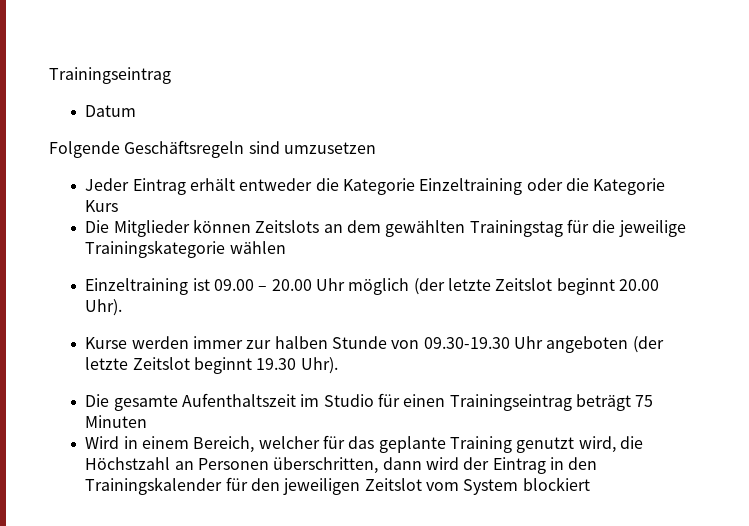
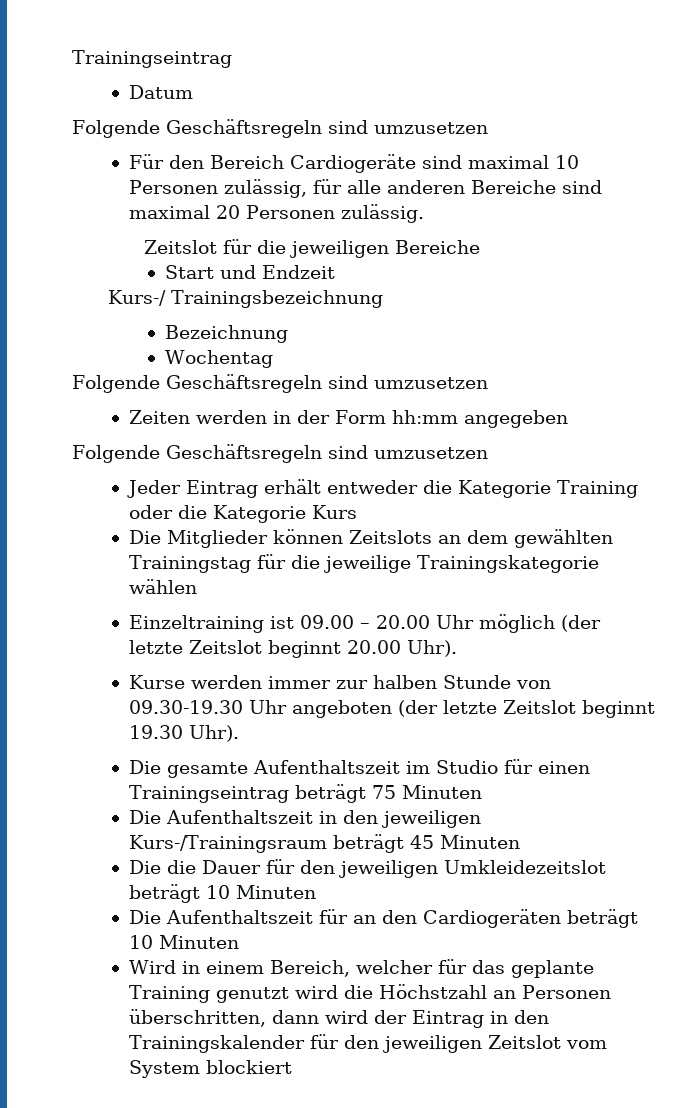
+ Für den Bereich Cardiogeräte sind maximal 10 Personen zulässig, für alle anderen Bereiche sind maximal 20 Personen zulässig.
+ Zeitslot für die jeweiligen Bereiche
+ Start und Endzeit
+ Kurs-/ Trainingsbezeichnung
+ Bezeichnung
+ Wochentag
+ Folgende Geschäftsregeln sind umzusetzen
+ Zeiten werden in der Form hh:mm angegeben
+ Folgende Geschäftsregeln sind umzusetzen
- Jeder Eintrag erhält entweder die Kategorie Einzeltraining oder die Kategorie Kurs
+ Jeder Eintrag erhält entweder die Kategorie Training oder die Kategorie Kurs
+ Die Aufenthaltszeit in den jeweiligen Kurs-/Trainingsraum beträgt 45 Minuten
+ Die die Dauer für den jeweiligen Umkleidezeitslot beträgt 10 Minuten
+ Die Aufenthaltszeit für an den Cardiogeräten beträgt 10 Minuten
- Wird in einem Bereich, welcher für das geplante Training genutzt wird, die Höchstzahl an Personen überschritten, dann wird der Eintrag in den Trainingskalender für den jeweiligen Zeitslot vom System blockiert
+ Wird in einem Bereich, welcher für das geplante Training genutzt wird die Höchstzahl an Personen überschritten, dann wird der Eintrag in den Trainingskalender für den jeweiligen Zeitslot vom System blockiert

